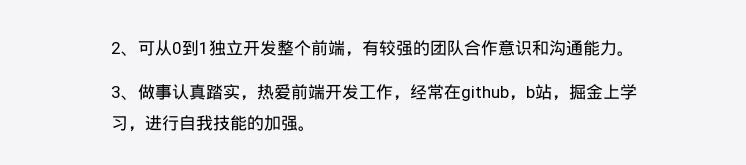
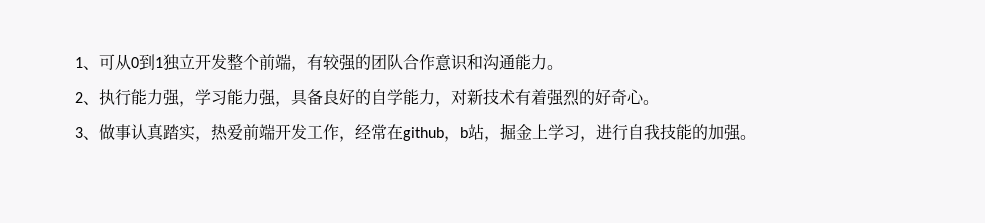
- 2、可从0到1独立开发整个前端，有较强的团队合作意识和沟通能力。
+ 1、可从0到1独立开发整个前端，有较强的团队合作意识和沟通能力。
+ 2、执行能力强，学习能力强，具备良好的自学能力，对新技术有着强烈的好奇心。

